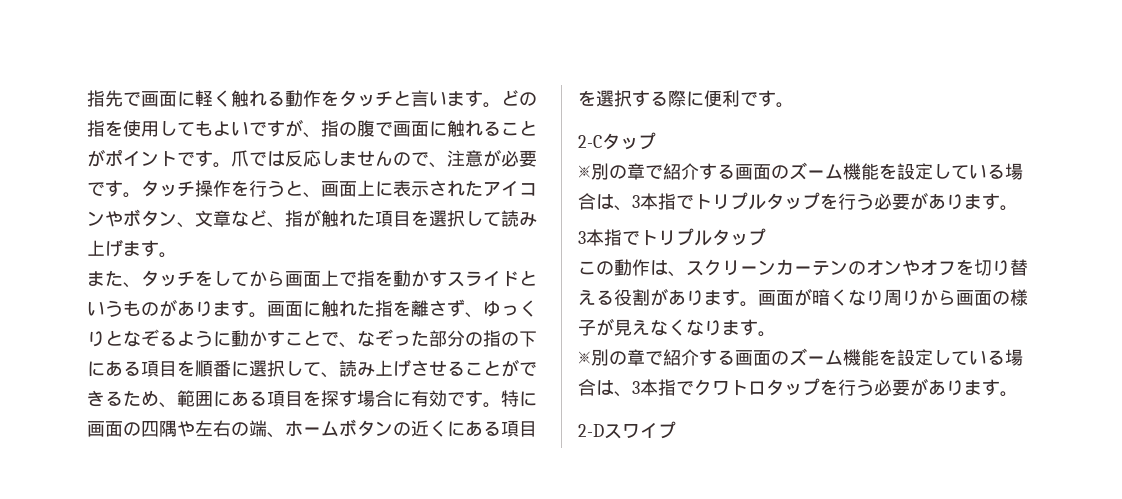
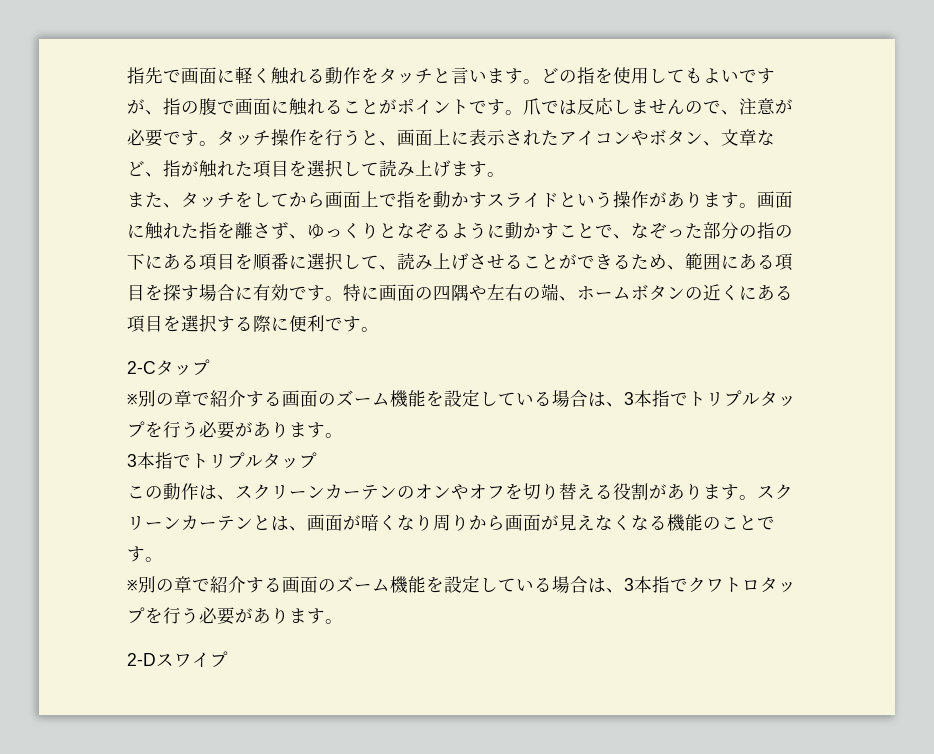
- また、タッチをしてから画面上で指を動かすスライドというものがあります。
+ また、タッチをしてから画面上で指を動かすスライドという操作があります。
- 画面が暗くなり周りから画面の様子が見えなくなります。
+ スクリーンカーテンとは、画面が暗くなり周りから画面が見えなくなる機能のことです。

